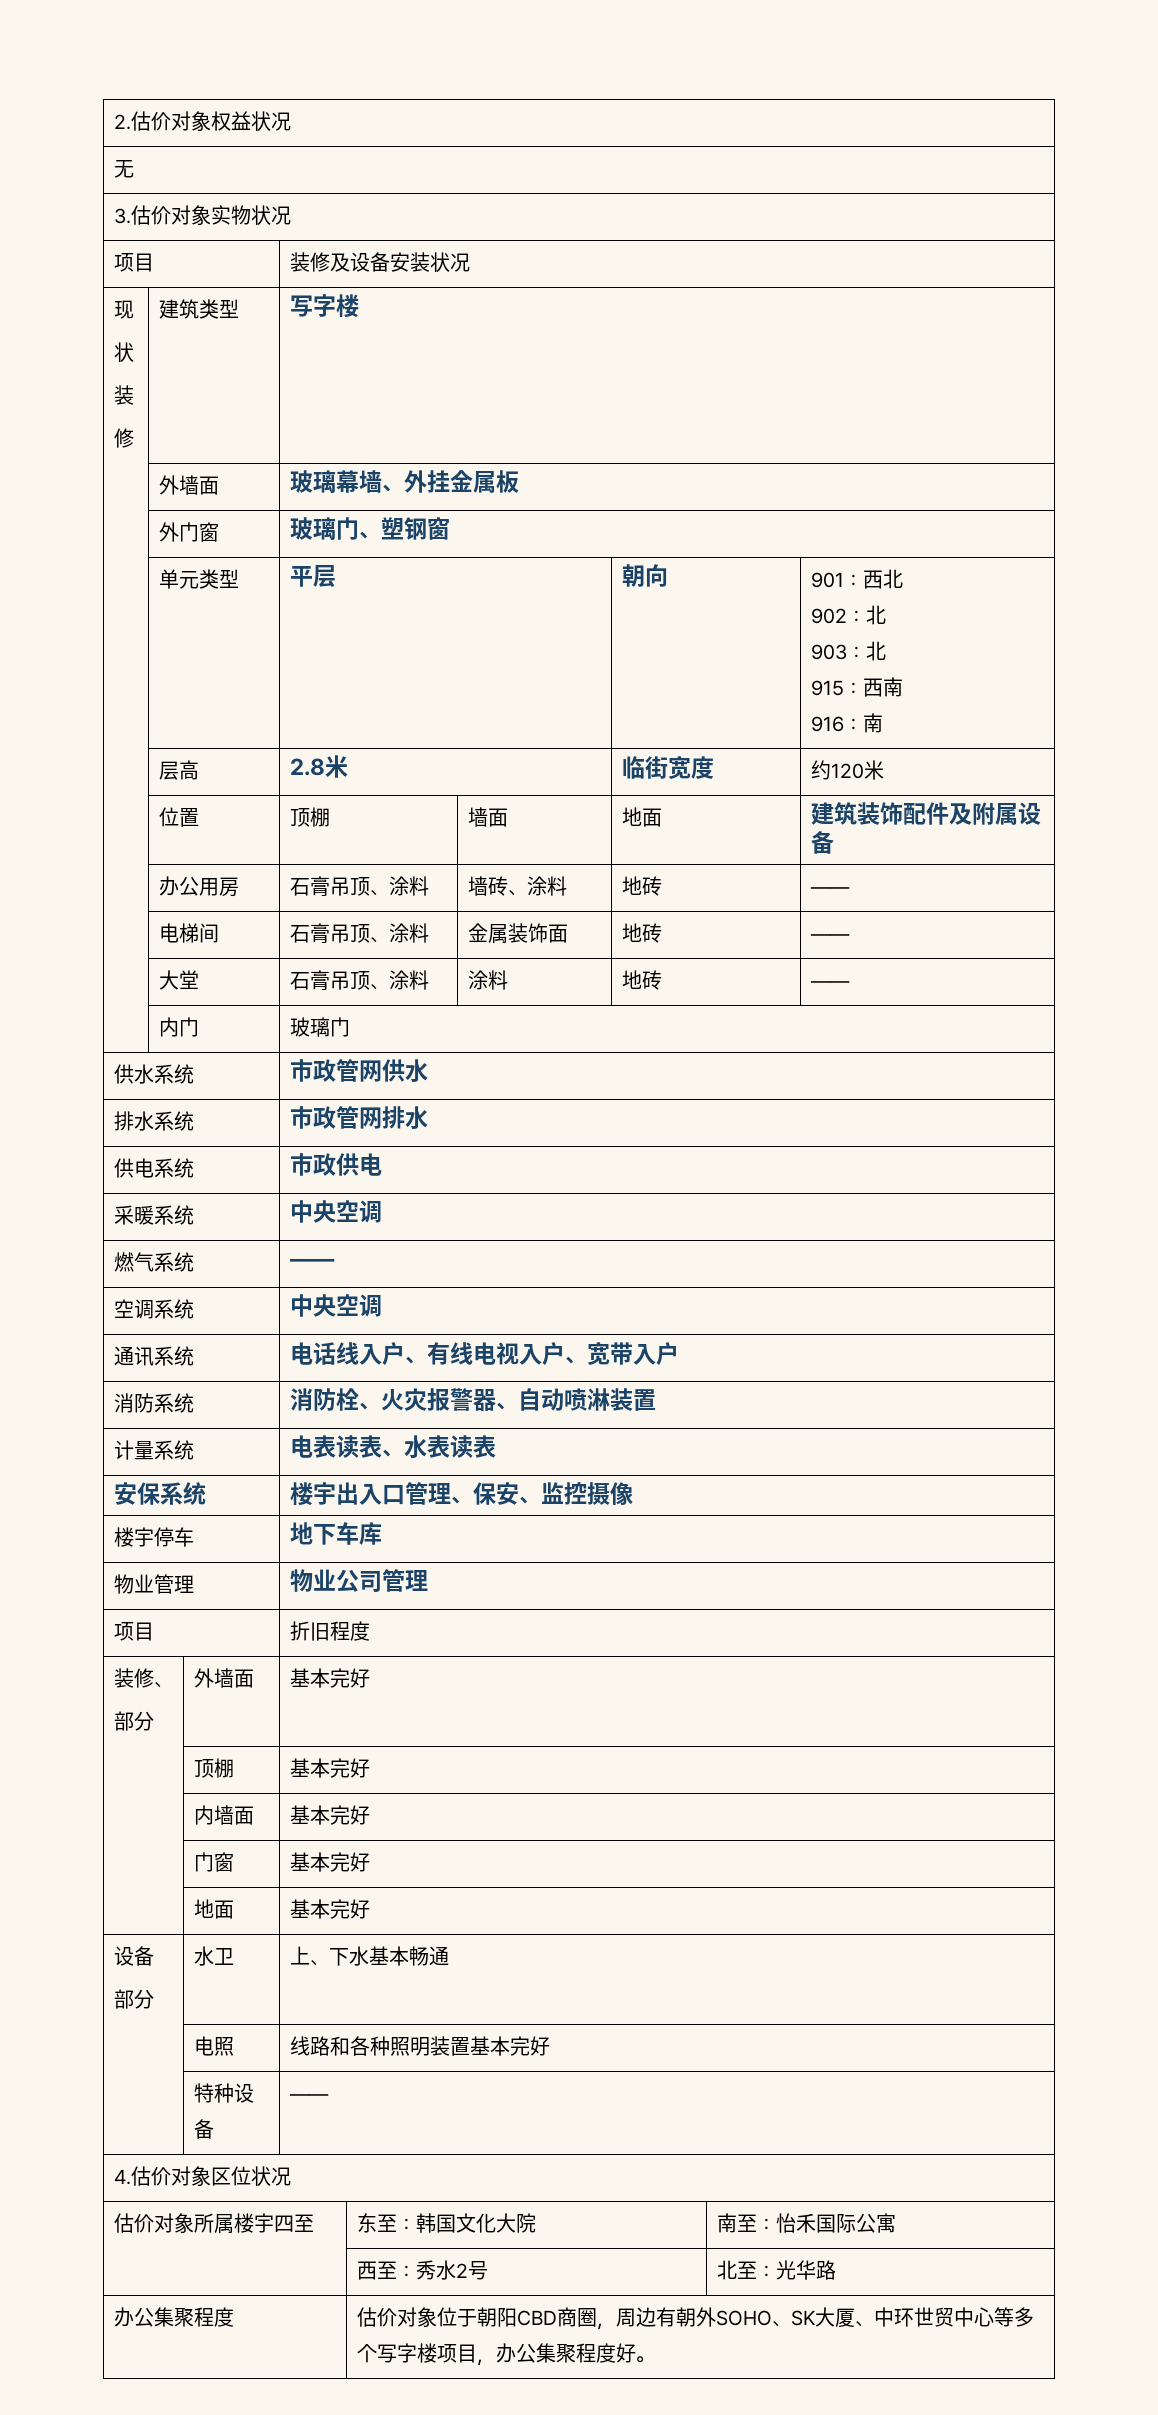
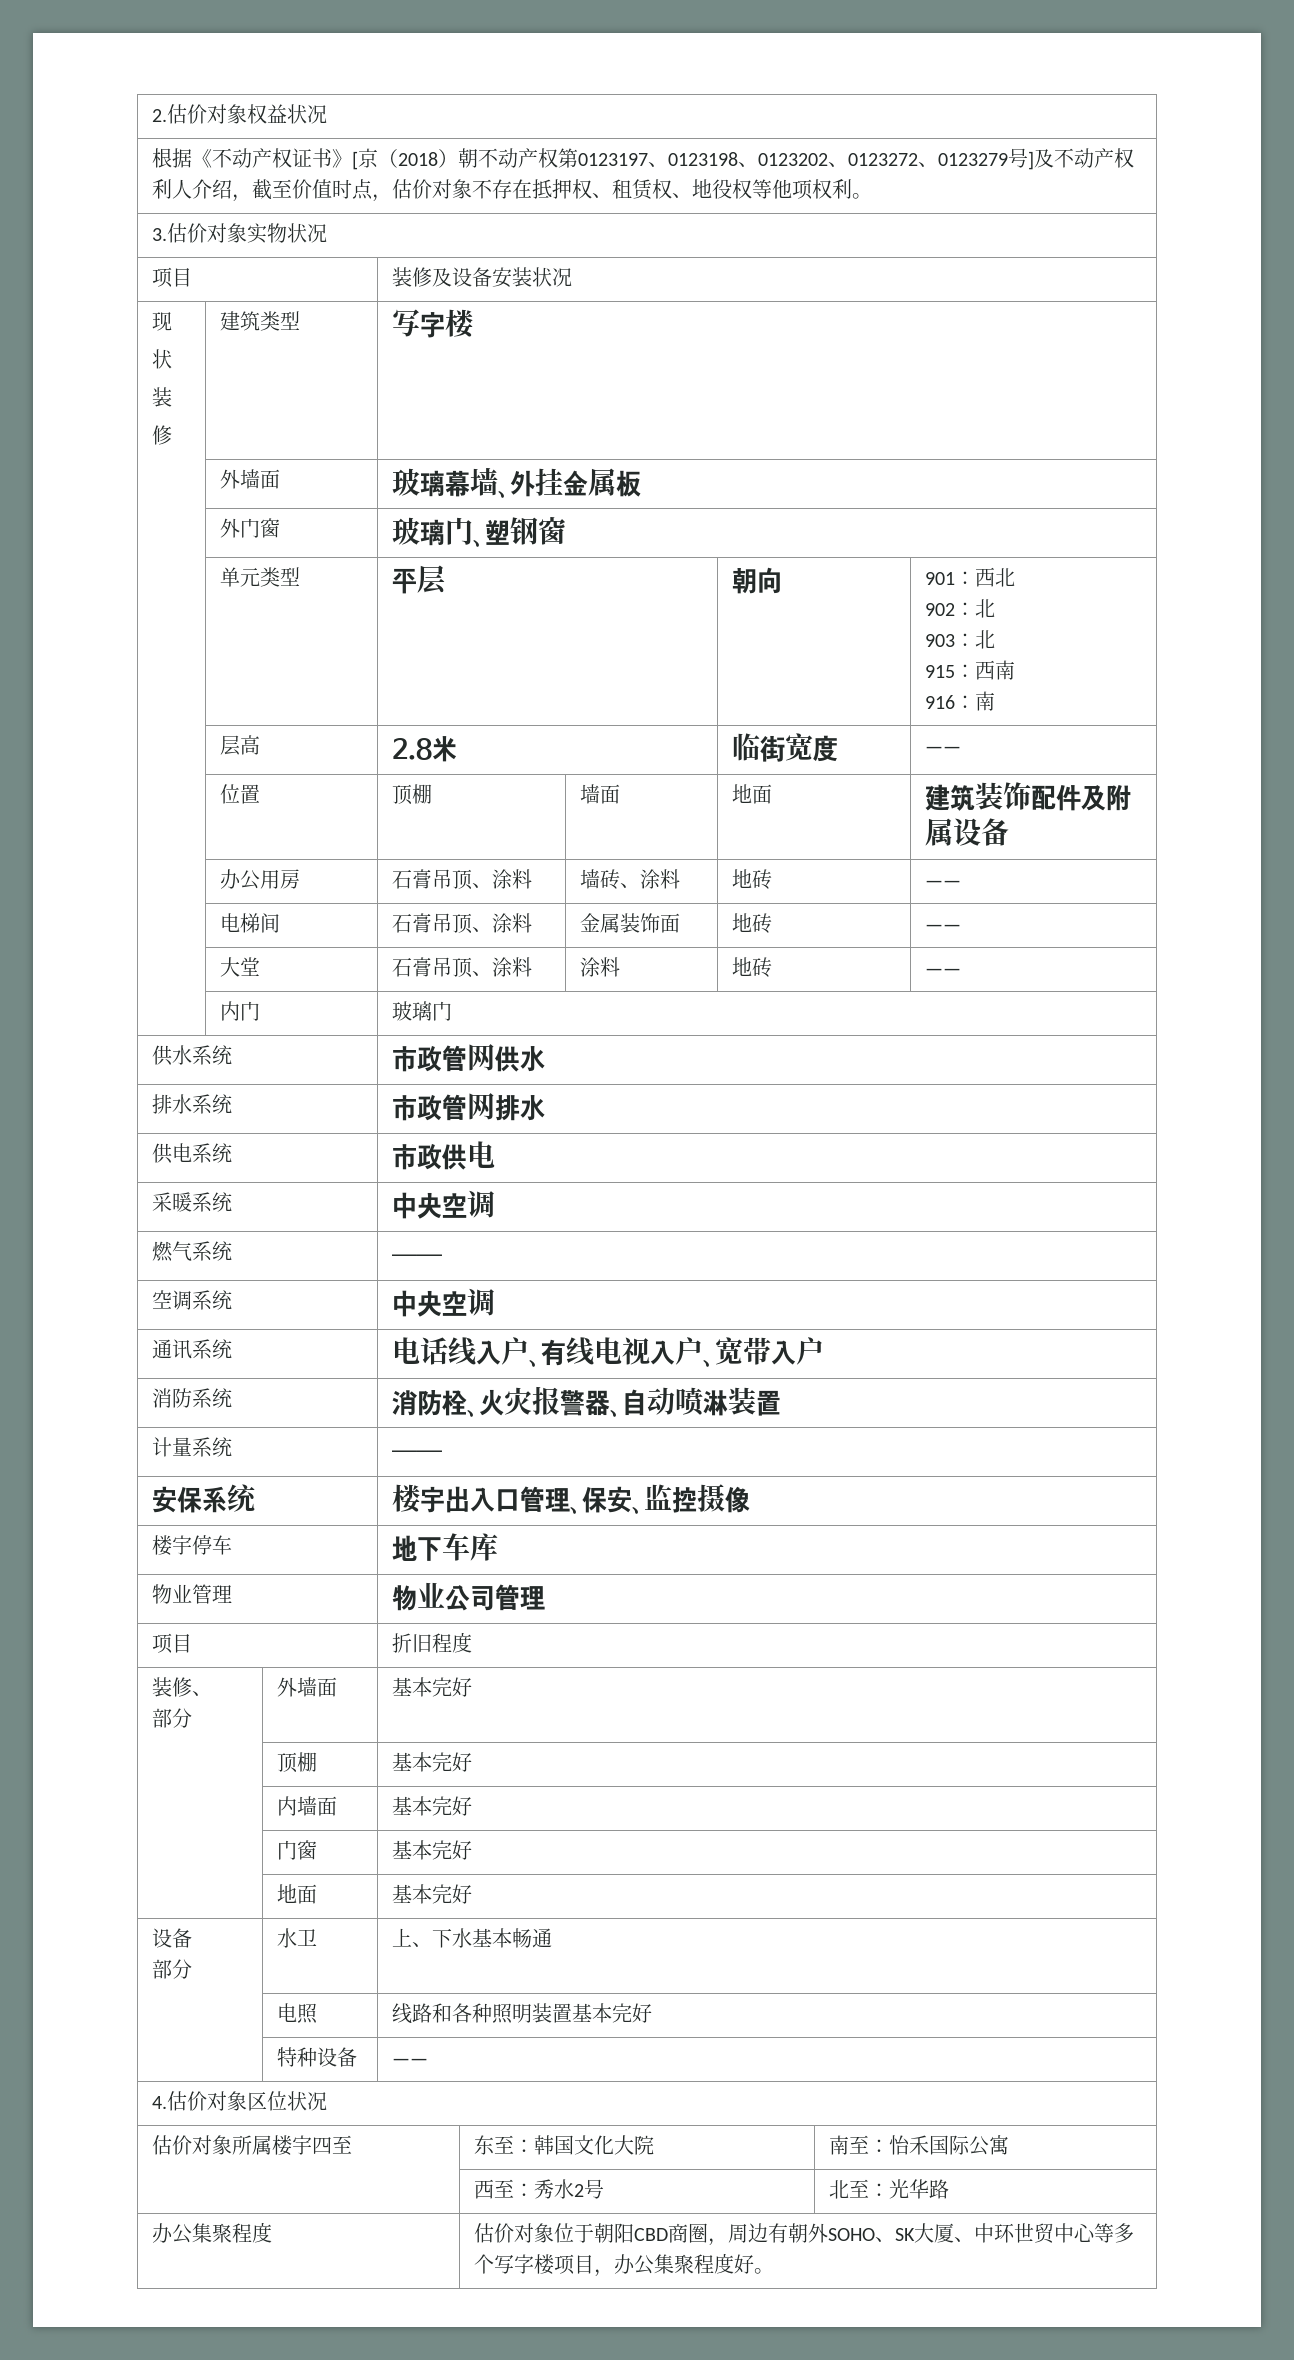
- 无
+ 根据《不动产权证书》[京（2018）朝不动产权第0123197、0123198、0123202、0123272、0123279号]及不动产权利人介绍，截至价值时点，估价对象不存在抵押权、租赁权、地役权等他项权利。
- | 层高 | 2.8米 | 临街宽度 | 约120米
+ | 层高 | 2.8米 | 临街宽度 | ——
- 计量系统 | 电表读表、水表读表
+ 计量系统 | ——

